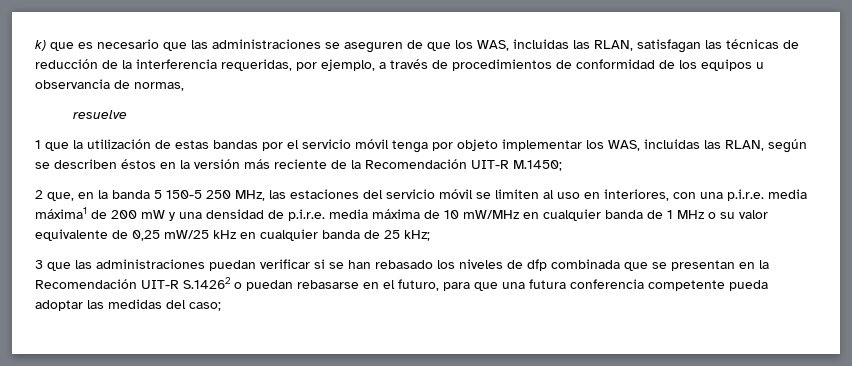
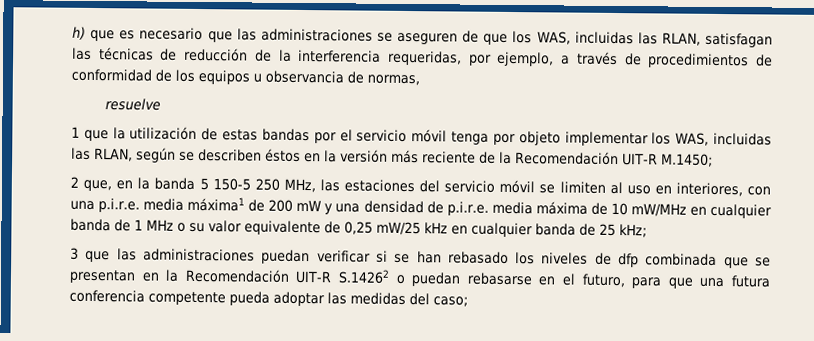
- k) que es necesario que las administraciones se aseguren de que los WAS, incluidas las RLAN, satisfagan las técnicas de reducción de la interferencia requeridas, por ejemplo, a través de procedimientos de conformidad de los equipos u observancia de normas,
+ h) que es necesario que las administraciones se aseguren de que los WAS, incluidas las RLAN, satisfagan las técnicas de reducción de la interferencia requeridas, por ejemplo, a través de procedimientos de conformidad de los equipos u observancia de normas,

